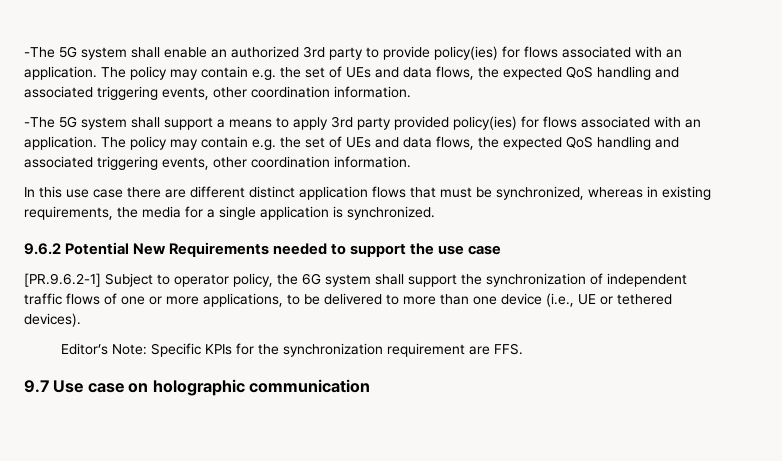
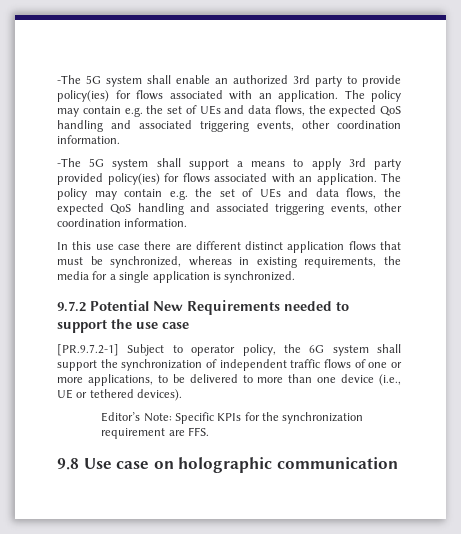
- 9.6.2 Potential New Requirements needed to support the use case
+ 9.7.2 Potential New Requirements needed to support the use case
- [PR.9.6.2-1] Subject to operator policy, the 6G system shall support the synchronization of independent traffic flows of one or more applications, to be delivered to more than one device (i.e., UE or tethered devices).
+ [PR.9.7.2-1] Subject to operator policy, the 6G system shall support the synchronization of independent traffic flows of one or more applications, to be delivered to more than one device (i.e., UE or tethered devices).
- 9.7 Use case on holographic communication
+ 9.8 Use case on holographic communication

